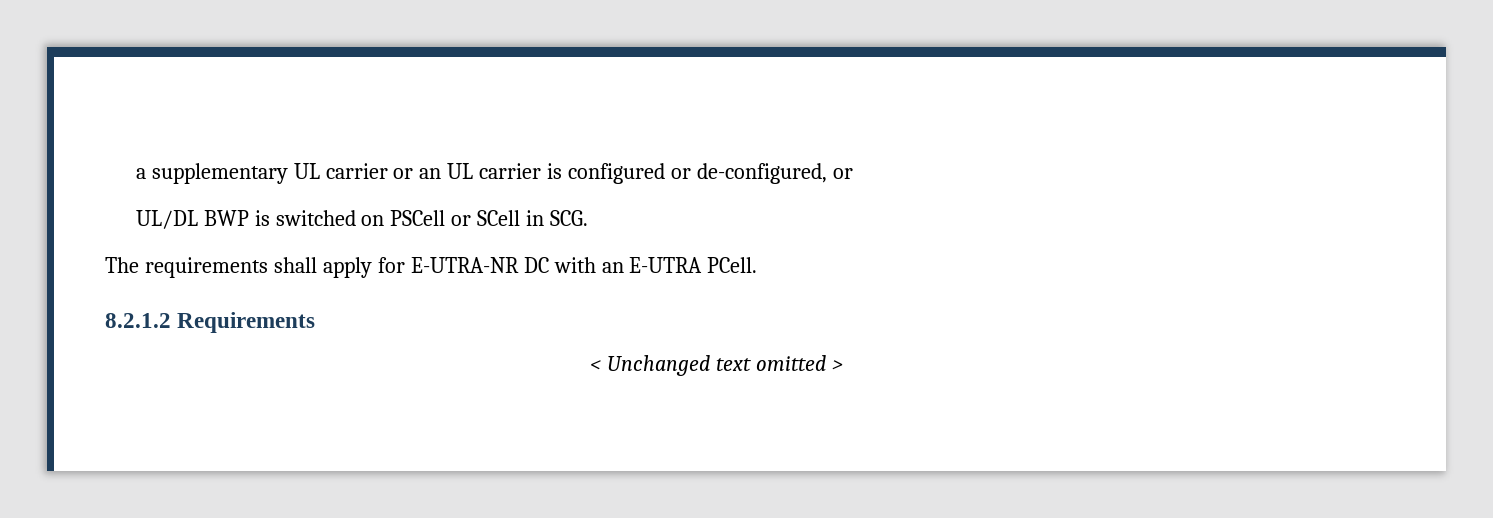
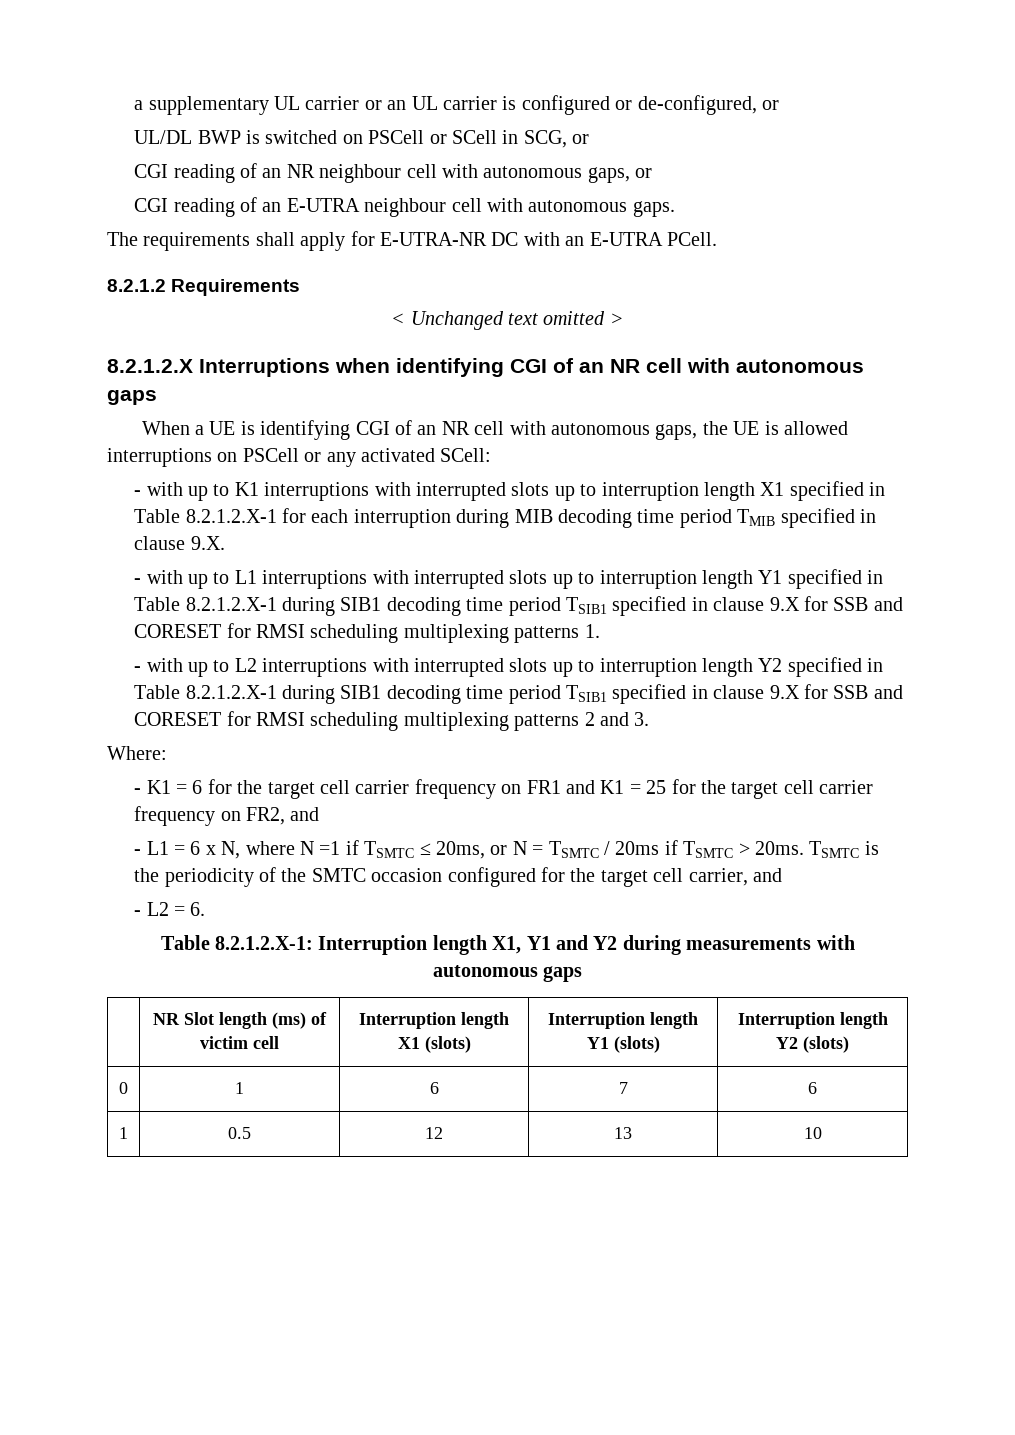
- UL/DL BWP is switched on PSCell or SCell in SCG.
+ UL/DL BWP is switched on PSCell or SCell in SCG, or
+ CGI reading of an NR neighbour cell with autonomous gaps, or
+ CGI reading of an E-UTRA neighbour cell with autonomous gaps.
+ 8.2.1.2.X Interruptions when identifying CGI of an NR cell with autonomous gaps
+ When a UE is identifying CGI of an NR cell with autonomous gaps, the UE is allowed interruptions on PSCell or any activated SCell:
+ - with up to K1 interruptions with interrupted slots up to interruption length X1 specified in Table 8.2.1.2.X-1 for each interruption during MIB decoding time period TMIB specified in clause 9.X.
+ - with up to L1 interruptions with interrupted slots up to interruption length Y1 specified in Table 8.2.1.2.X-1 during SIB1 decoding time period TSIB1 specified in clause 9.X for SSB and CORESET for RMSI scheduling multiplexing patterns 1.
+ - with up to L2 interruptions with interrupted slots up to interruption length Y2 specified in Table 8.2.1.2.X-1 during SIB1 decoding time period TSIB1 specified in clause 9.X for SSB and CORESET for RMSI scheduling multiplexing patterns 2 and 3.
+ Where:
+ - K1 = 6 for the target cell carrier frequency on FR1 and K1 = 25 for the target cell carrier frequency on FR2, and
+ - L1 = 6 x N, where N =1 if TSMTC ≤ 20ms, or N = TSMTC / 20ms if TSMTC > 20ms. TSMTC is the periodicity of the SMTC occasion configured for the target cell carrier, and
+ - L2 = 6.
+ Table 8.2.1.2.X-1: Interruption length X1, Y1 and Y2 during measurements with autonomous gaps
+ | NR Slot length (ms) of victim cell | Interruption length X1 (slots) | Interruption length Y1 (slots) | Interruption length Y2 (slots)
+ 0 | 1 | 6 | 7 | 6
+ 1 | 0.5 | 12 | 13 | 10

